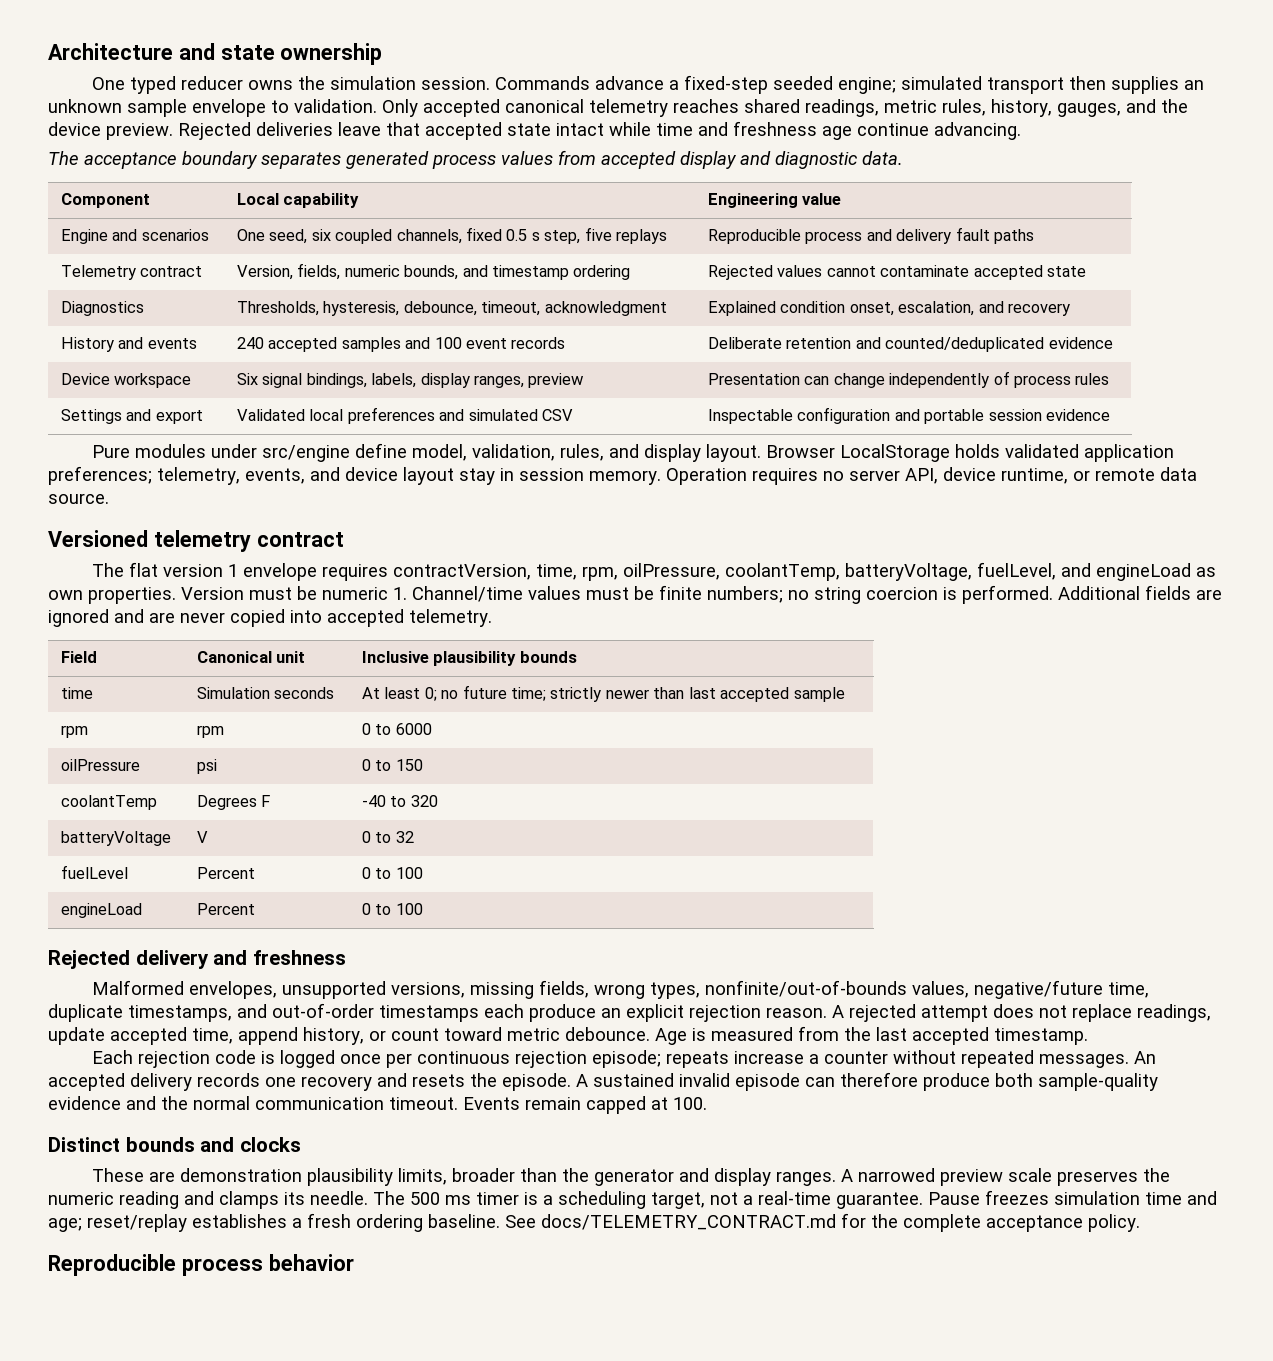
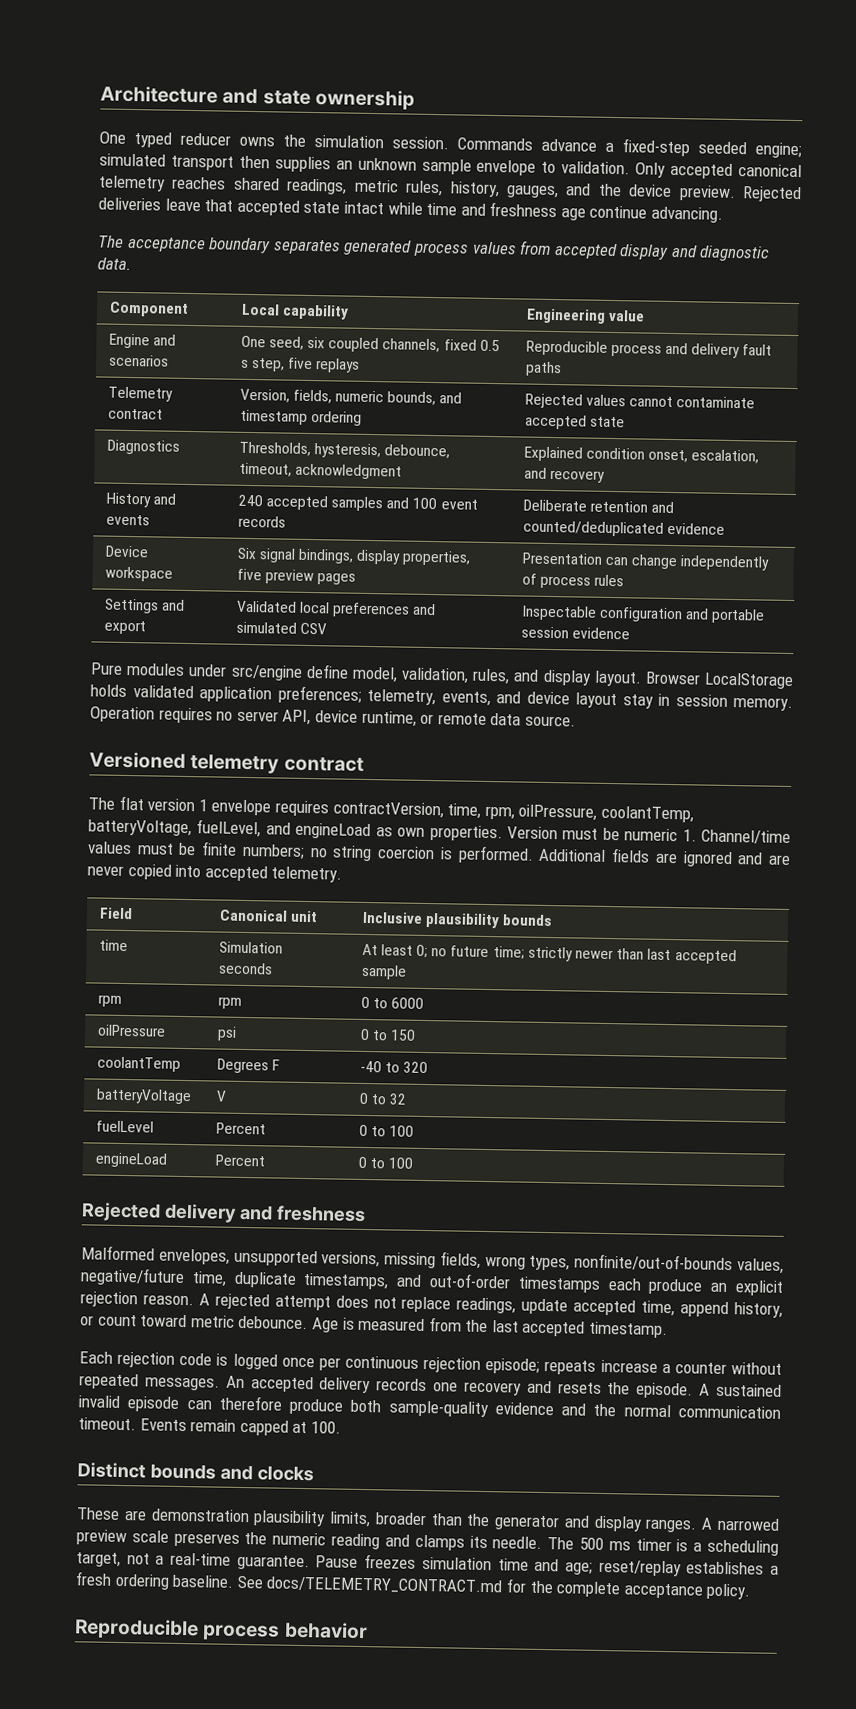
- Device workspace | Six signal bindings, labels, display ranges, preview | Presentation can change independently of process rules
+ Device workspace | Six signal bindings, display properties, five preview pages | Presentation can change independently of process rules

